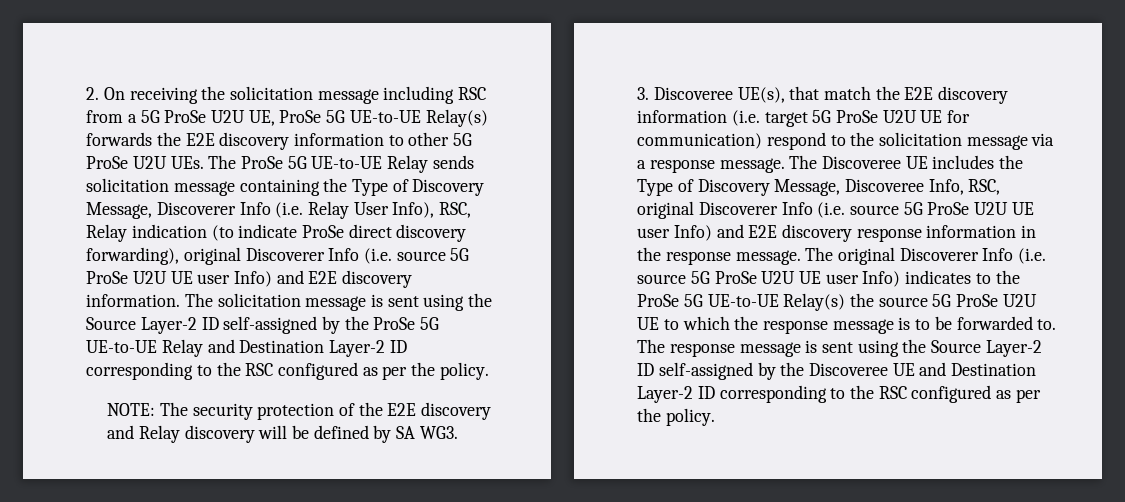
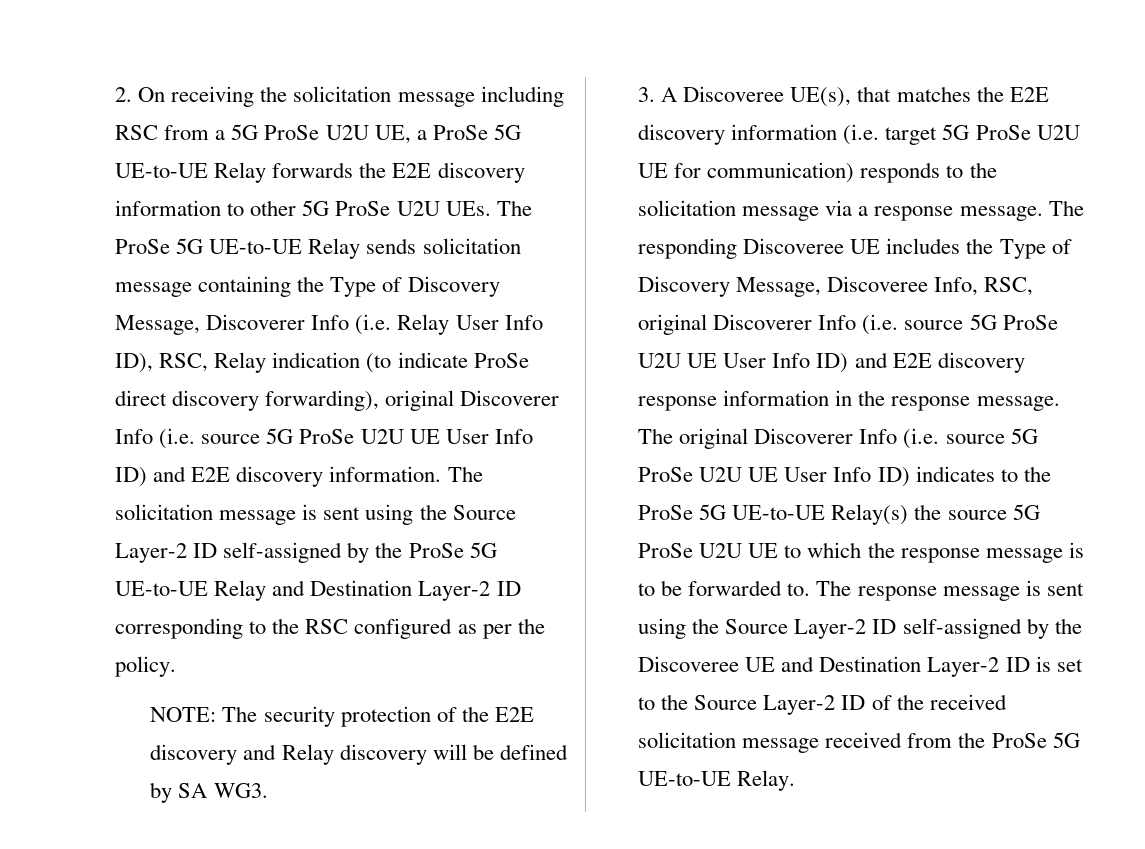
- 2. On receiving the solicitation message including RSC from a 5G ProSe U2U UE, ProSe 5G UE-to-UE Relay(s) forwards the E2E discovery information to other 5G ProSe U2U UEs. The ProSe 5G UE-to-UE Relay sends solicitation message containing the Type of Discovery Message, Discoverer Info (i.e. Relay User Info), RSC, Relay indication (to indicate ProSe direct discovery forwarding), original Discoverer Info (i.e. source 5G ProSe U2U UE user Info) and E2E discovery information.
+ 2. On receiving the solicitation message including RSC from a 5G ProSe U2U UE, a ProSe 5G UE-to-UE Relay forwards the E2E discovery information to other 5G ProSe U2U UEs. The ProSe 5G UE-to-UE Relay sends solicitation message containing the Type of Discovery Message, Discoverer Info (i.e. Relay User Info ID), RSC, Relay indication (to indicate ProSe direct discovery forwarding), original Discoverer Info (i.e. source 5G ProSe U2U UE User Info ID) and E2E discovery information.
- 3. Discoveree UE(s), that match the E2E discovery information (i.e. target 5G ProSe U2U UE for communication) respond to the solicitation message via a response message.
+ 3. A Discoveree UE(s), that matches the E2E discovery information (i.e. target 5G ProSe U2U UE for communication) responds to the solicitation message via a response message.
- The Discoveree UE includes the Type of Discovery Message, Discoveree Info, RSC, original Discoverer Info (i.e. source 5G ProSe U2U UE user Info) and E2E discovery response information in the response message.
+ The responding Discoveree UE includes the Type of Discovery Message, Discoveree Info, RSC, original Discoverer Info (i.e. source 5G ProSe U2U UE User Info ID) and E2E discovery response information in the response message.
- The original Discoverer Info (i.e. source 5G ProSe U2U UE user Info) indicates to the ProSe 5G UE-to-UE Relay(s) the source 5G ProSe U2U UE to which the response message is to be forwarded to.
+ The original Discoverer Info (i.e. source 5G ProSe U2U UE User Info ID) indicates to the ProSe 5G UE-to-UE Relay(s) the source 5G ProSe U2U UE to which the response message is to be forwarded to.
- The response message is sent using the Source Layer-2 ID self-assigned by the Discoveree UE and Destination Layer-2 ID corresponding to the RSC configured as per the policy.
+ The response message is sent using the Source Layer-2 ID self-assigned by the Discoveree UE and Destination Layer-2 ID is set to the Source Layer-2 ID of the received solicitation message received from the ProSe 5G UE-to-UE Relay.

